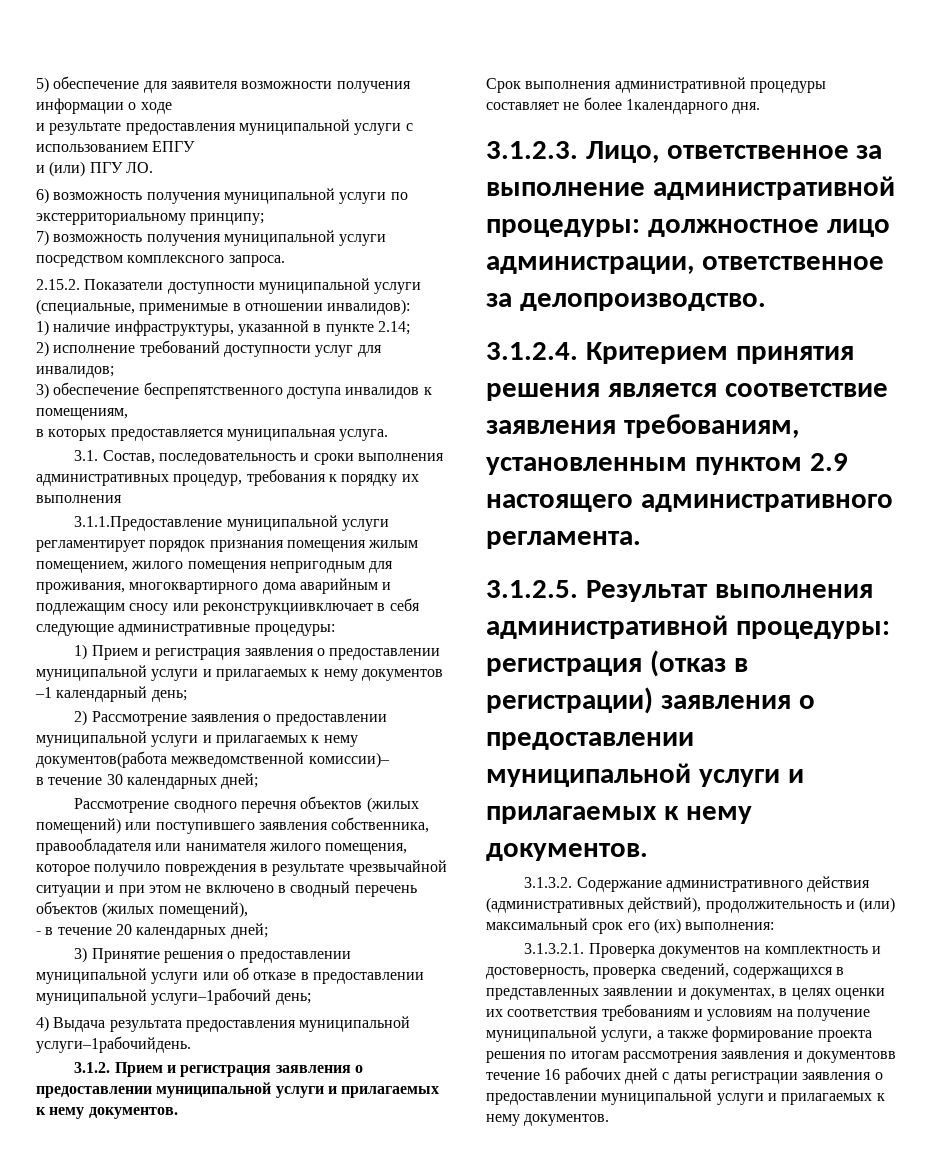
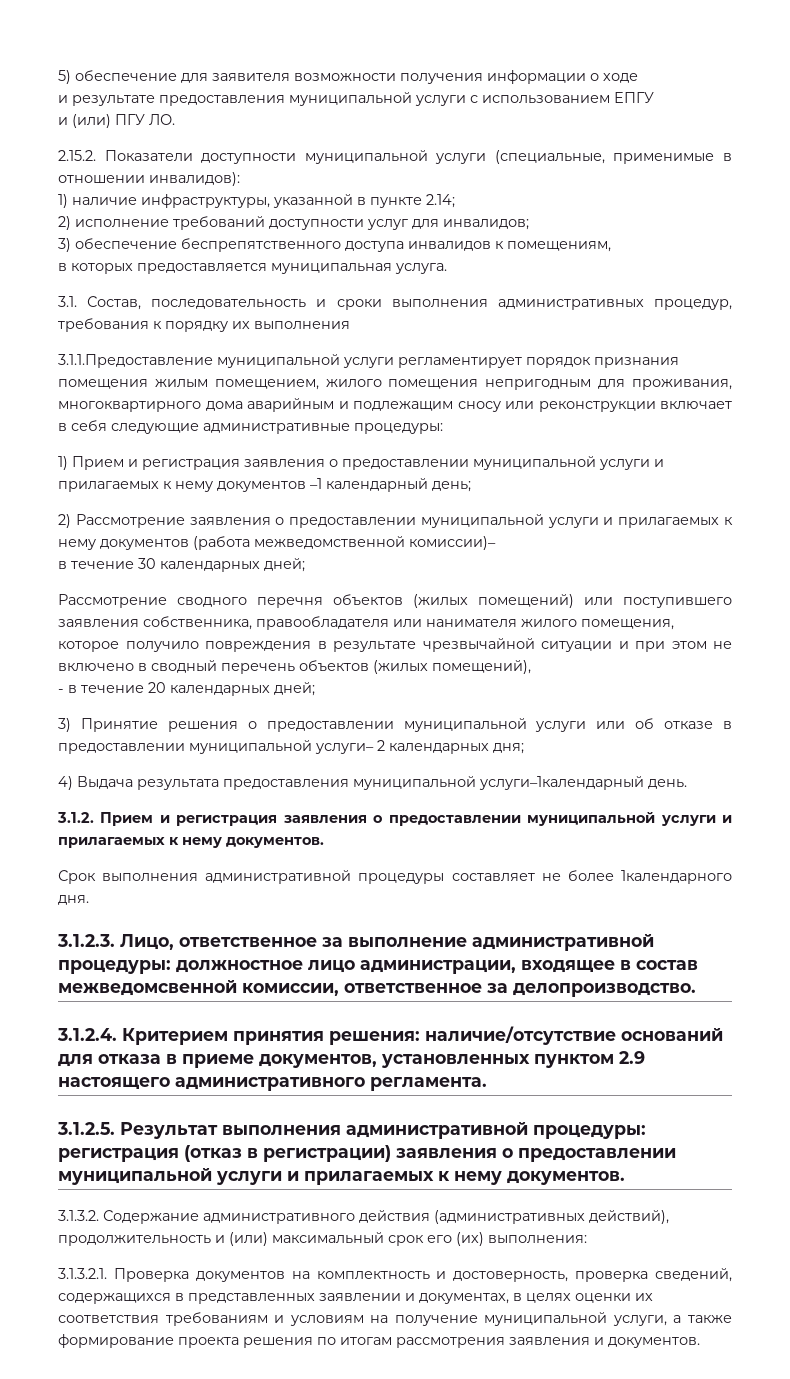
- 6) возможность получения муниципальной услуги по экстерриториальному принципу;
- 7) возможность получения муниципальной услуги посредством комплексного запроса.
- 3.1.1.Предоставление муниципальной услуги регламентирует порядок признания помещения жилым помещением, жилого помещения непригодным для проживания, многоквартирного дома аварийным и подлежащим сносу или реконструкциивключает в себя следующие административные процедуры:
+ 3.1.1.Предоставление муниципальной услуги регламентирует порядок признания помещения жилым помещением, жилого помещения непригодным для проживания, многоквартирного дома аварийным и подлежащим сносу или реконструкции включает в себя следующие административные процедуры:
- 2) Рассмотрение заявления о предоставлении муниципальной услуги и прилагаемых к нему документов(работа межведомственной комиссии)–
+ 2) Рассмотрение заявления о предоставлении муниципальной услуги и прилагаемых к нему документов (работа межведомственной комиссии)–
- 3) Принятие решения о предоставлении муниципальной услуги или об отказе в предоставлении муниципальной услуги–1рабочий день;
+ 3) Принятие решения о предоставлении муниципальной услуги или об отказе в предоставлении муниципальной услуги– 2 календарных дня;
- 4) Выдача результата предоставления муниципальной услуги–1рабочийдень.
+ 4) Выдача результата предоставления муниципальной услуги–1календарный день.
- 3.1.2.3. Лицо, ответственное за выполнение административной процедуры: должностное лицо администрации, ответственное за делопроизводство.
+ 3.1.2.3. Лицо, ответственное за выполнение административной процедуры: должностное лицо администрации, входящее в состав межведомсвенной комиссии, ответственное за делопроизводство.
- 3.1.2.4. Критерием принятия решения является соответствие заявления требованиям, установленным пунктом 2.9 настоящего административного регламента.
+ 3.1.2.4. Критерием принятия решения: наличие/отсутствие оснований для отказа в приеме документов, установленных пунктом 2.9 настоящего административного регламента.
- 3.1.3.2.1. Проверка документов на комплектность и достоверность, проверка сведений, содержащихся в представленных заявлении и документах, в целях оценки их соответствия требованиям и условиям на получение муниципальной услуги, а также формирование проекта решения по итогам рассмотрения заявления и документовв течение 16 рабочих дней с даты регистрации заявления о предоставлении муниципальной услуги и прилагаемых к нему документов.
+ 3.1.3.2.1. Проверка документов на комплектность и достоверность, проверка сведений, содержащихся в представленных заявлении и документах, в целях оценки их соответствия требованиям и условиям на получение муниципальной услуги, а также формирование проекта решения по итогам рассмотрения заявления и документов.

